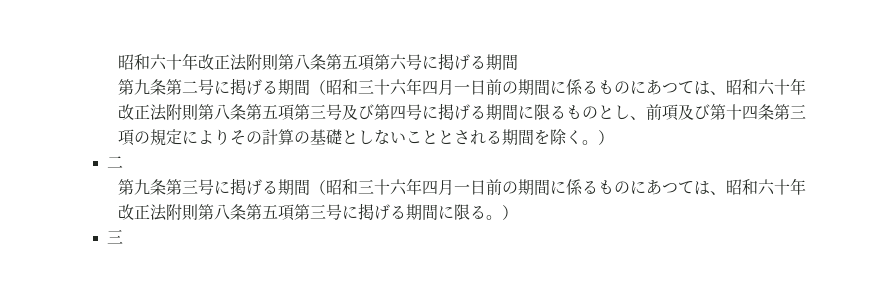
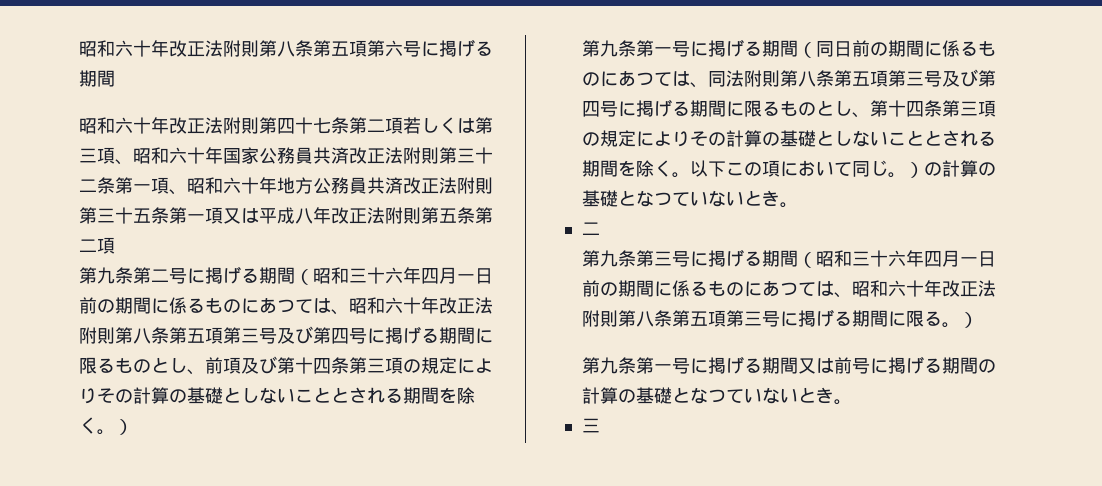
+ 昭和六十年改正法附則第四十七条第二項若しくは第三項、昭和六十年国家公務員共済改正法附則第三十二条第一項、昭和六十年地方公務員共済改正法附則第三十五条第一項又は平成八年改正法附則第五条第二項
+ 第九条第一号に掲げる期間（同日前の期間に係るものにあつては、同法附則第八条第五項第三号及び第四号に掲げる期間に限るものとし、第十四条第三項の規定によりその計算の基礎としないこととされる期間を除く。以下この項において同じ。）の計算の基礎となつていないとき。
+ 第九条第一号に掲げる期間又は前号に掲げる期間の計算の基礎となつていないとき。

